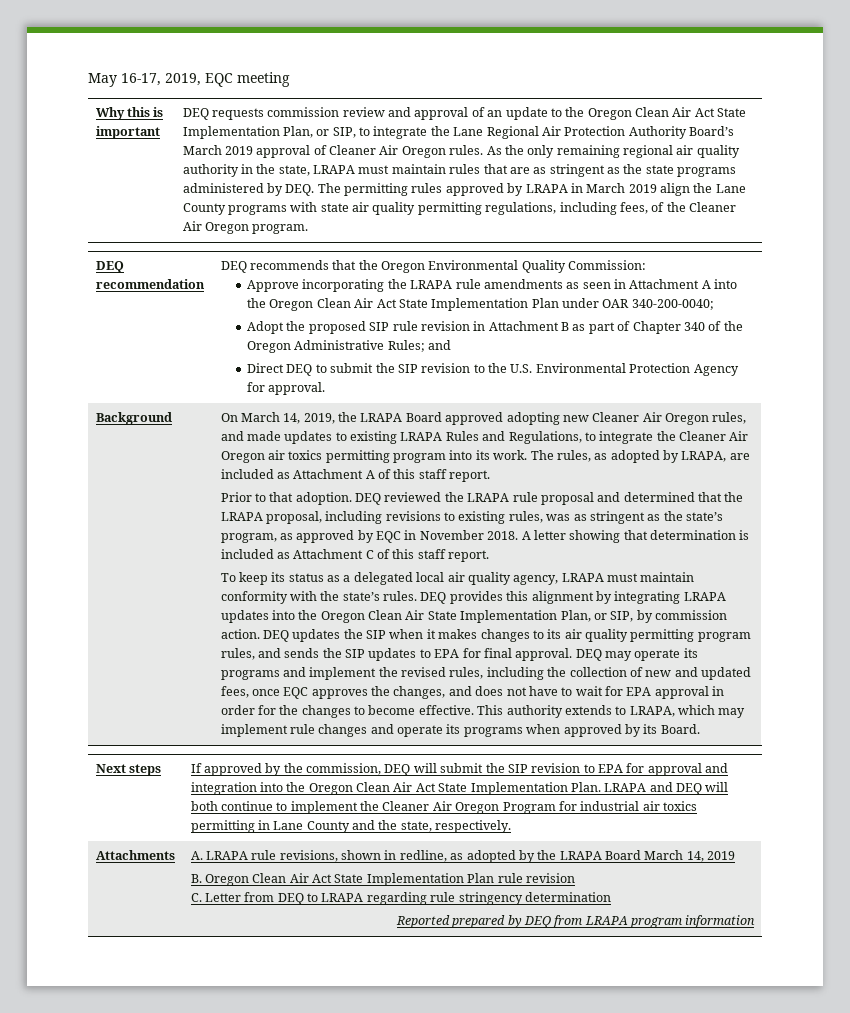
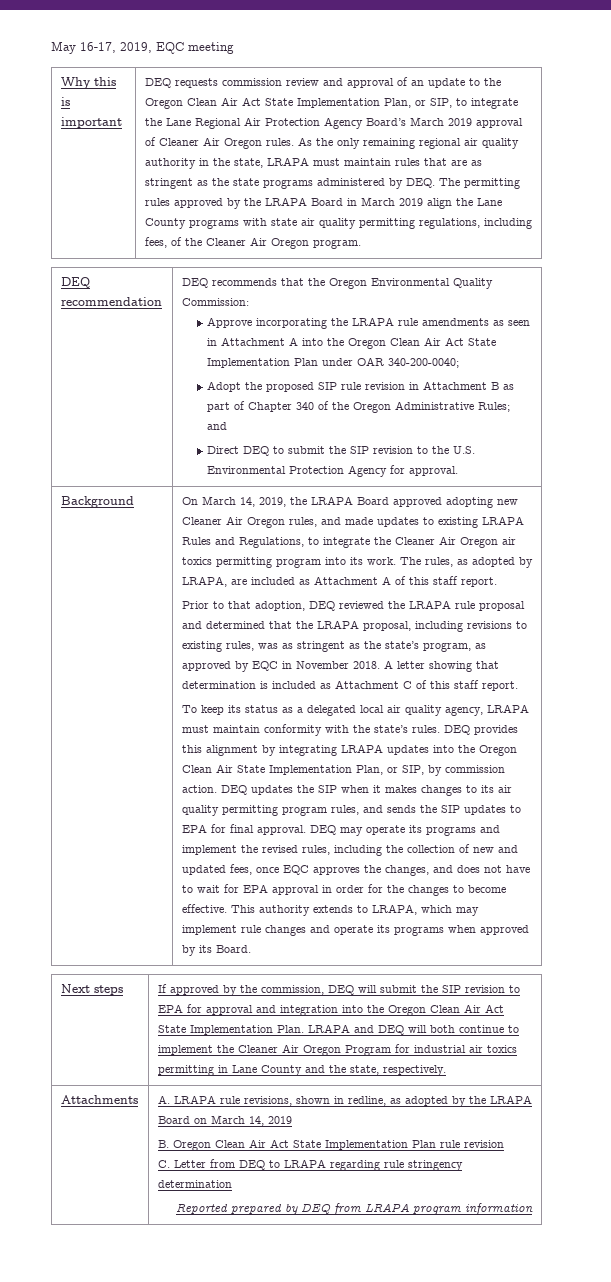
- DEQ requests commission review and approval of an update to the Oregon Clean Air Act State Implementation Plan, or SIP, to integrate the Lane Regional Air Protection Authority Board’s March 2019 approval of Cleaner Air Oregon rules.
+ DEQ requests commission review and approval of an update to the Oregon Clean Air Act State Implementation Plan, or SIP, to integrate the Lane Regional Air Protection Agency Board’s March 2019 approval of Cleaner Air Oregon rules.
- As the only remaining regional air quality authority in the state, LRAPA must maintain rules that are as stringent as the state programs administered by DEQ. The permitting rules approved by LRAPA in March 2019 align the Lane County programs with state air quality permitting regulations, including fees, of the Cleaner Air Oregon program.
+ As the only remaining regional air quality authority in the state, LRAPA must maintain rules that are as stringent as the state programs administered by DEQ. The permitting rules approved by the LRAPA Board in March 2019 align the Lane County programs with state air quality permitting regulations, including fees, of the Cleaner Air Oregon program.
- Prior to that adoption. DEQ reviewed the LRAPA rule proposal and determined that the LRAPA proposal, including revisions to existing rules, was as stringent as the state’s program, as approved by EQC in November 2018.
+ Prior to that adoption, DEQ reviewed the LRAPA rule proposal and determined that the LRAPA proposal, including revisions to existing rules, was as stringent as the state’s program, as approved by EQC in November 2018.
- A. LRAPA rule revisions, shown in redline, as adopted by the LRAPA Board March 14, 2019
+ A. LRAPA rule revisions, shown in redline, as adopted by the LRAPA Board on March 14, 2019

